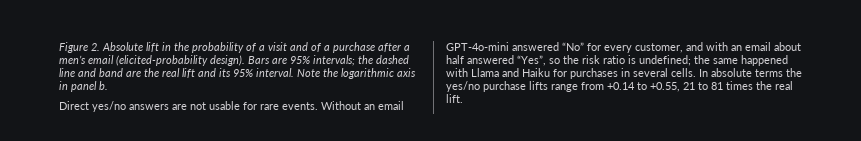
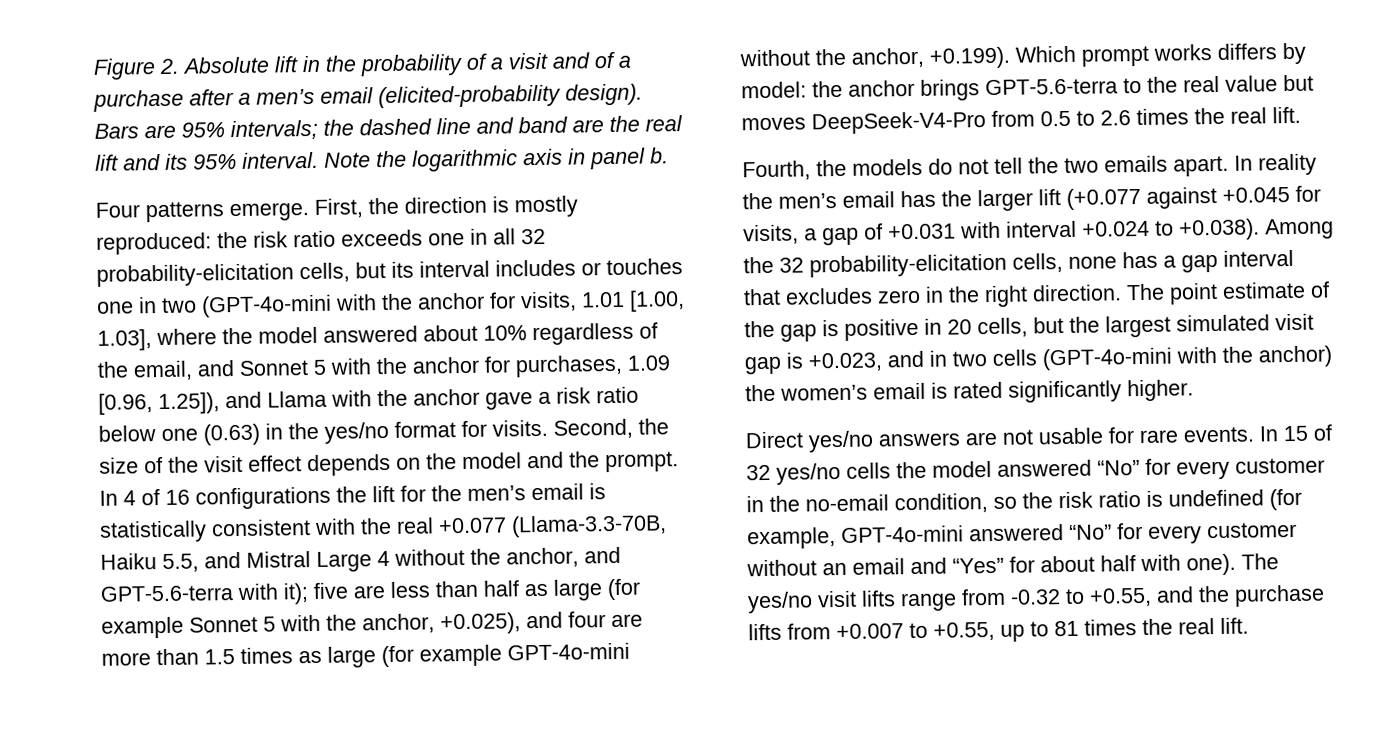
+ Four patterns emerge. First, the direction is mostly reproduced: the risk ratio exceeds one in all 32 probability-elicitation cells, but its interval includes or touches one in two (GPT-4o-mini with the anchor for visits, 1.01 [1.00, 1.03], where the model answered about 10% regardless of the email, and Sonnet 5 with the anchor for purchases, 1.09 [0.96, 1.25]), and Llama with the anchor gave a risk ratio below one (0.63) in the yes/no format for visits. Second, the size of the visit effect depends on the model and the prompt. In 4 of 16 configurations the lift for the men’s email is statistically consistent with the real +0.077 (Llama-3.3-70B, Haiku 5.5, and Mistral Large 4 without the anchor, and GPT-5.6-terra with it); five are less than half as large (for example Sonnet 5 with the anchor, +0.025), and four are more than 1.5 times as large (for example GPT-4o-mini without the anchor, +0.199). Which prompt works differs by model: the anchor brings GPT-5.6-terra to the real value but moves DeepSeek-V4-Pro from 0.5 to 2.6 times the real lift.
+ Fourth, the models do not tell the two emails apart. In reality the men’s email has the larger lift (+0.077 against +0.045 for visits, a gap of +0.031 with interval +0.024 to +0.038). Among the 32 probability-elicitation cells, none has a gap interval that excludes zero in the right direction. The point estimate of the gap is positive in 20 cells, but the largest simulated visit gap is +0.023, and in two cells (GPT-4o-mini with the anchor) the women’s email is rated significantly higher.
- Without an email GPT-4o-mini answered “No” for every customer, and with an email about half answered “Yes”, so the risk ratio is undefined; the same happened with Llama and Haiku for purchases in several cells. In absolute terms the yes/no purchase lifts range from +0.14 to +0.55, 21 to 81 times the real lift.
+ In 15 of 32 yes/no cells the model answered “No” for every customer in the no-email condition, so the risk ratio is undefined (for example, GPT-4o-mini answered “No” for every customer without an email and “Yes” for about half with one). The yes/no visit lifts range from -0.32 to +0.55, and the purchase lifts from +0.007 to +0.55, up to 81 times the real lift.

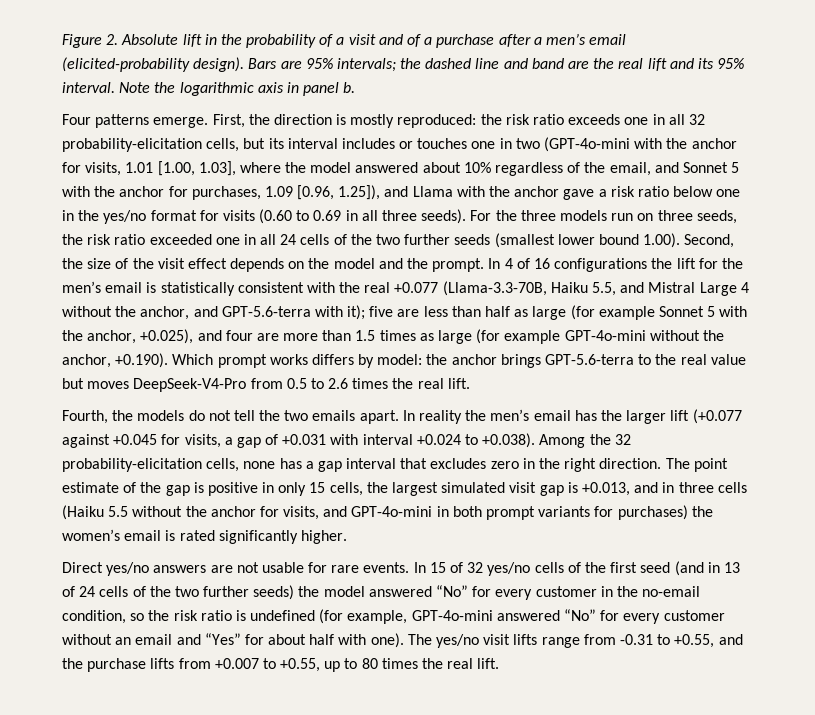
- the risk ratio exceeds one in all 32 probability-elicitation cells, but its interval includes or touches one in two (GPT-4o-mini with the anchor for visits, 1.01 [1.00, 1.03], where the model answered about 10% regardless of the email, and Sonnet 5 with the anchor for purchases, 1.09 [0.96, 1.25]), and Llama with the anchor gave a risk ratio below one (0.63) in the yes/no format for visits. Second, the size of the visit effect depends on the model and the prompt.
+ the risk ratio exceeds one in all 32 probability-elicitation cells, but its interval includes or touches one in two (GPT-4o-mini with the anchor for visits, 1.01 [1.00, 1.03], where the model answered about 10% regardless of the email, and Sonnet 5 with the anchor for purchases, 1.09 [0.96, 1.25]), and Llama with the anchor gave a risk ratio below one in the yes/no format for visits (0.60 to 0.69 in all three seeds). For the three models run on three seeds, the risk ratio exceeded one in all 24 cells of the two further seeds (smallest lower bound 1.00). Second, the size of the visit effect depends on the model and the prompt.
- five are less than half as large (for example Sonnet 5 with the anchor, +0.025), and four are more than 1.5 times as large (for example GPT-4o-mini without the anchor, +0.199). Which prompt works differs by model:
+ five are less than half as large (for example Sonnet 5 with the anchor, +0.025), and four are more than 1.5 times as large (for example GPT-4o-mini without the anchor, +0.190). Which prompt works differs by model:
- The point estimate of the gap is positive in 20 cells, but the largest simulated visit gap is +0.023, and in two cells (GPT-4o-mini with the anchor) the women’s email is rated significantly higher.
+ The point estimate of the gap is positive in only 15 cells, the largest simulated visit gap is +0.013, and in three cells (Haiku 5.5 without the anchor for visits, and GPT-4o-mini in both prompt variants for purchases) the women’s email is rated significantly higher.
- In 15 of 32 yes/no cells the model answered “No” for every customer in the no-email condition, so the risk ratio is undefined (for example, GPT-4o-mini answered “No” for every customer without an email and “Yes” for about half with one).
+ In 15 of 32 yes/no cells of the first seed (and in 13 of 24 cells of the two further seeds) the model answered “No” for every customer in the no-email condition, so the risk ratio is undefined (for example, GPT-4o-mini answered “No” for every customer without an email and “Yes” for about half with one).
- The yes/no visit lifts range from -0.32 to +0.55, and the purchase lifts from +0.007 to +0.55, up to 81 times the real lift.
+ The yes/no visit lifts range from -0.31 to +0.55, and the purchase lifts from +0.007 to +0.55, up to 80 times the real lift.

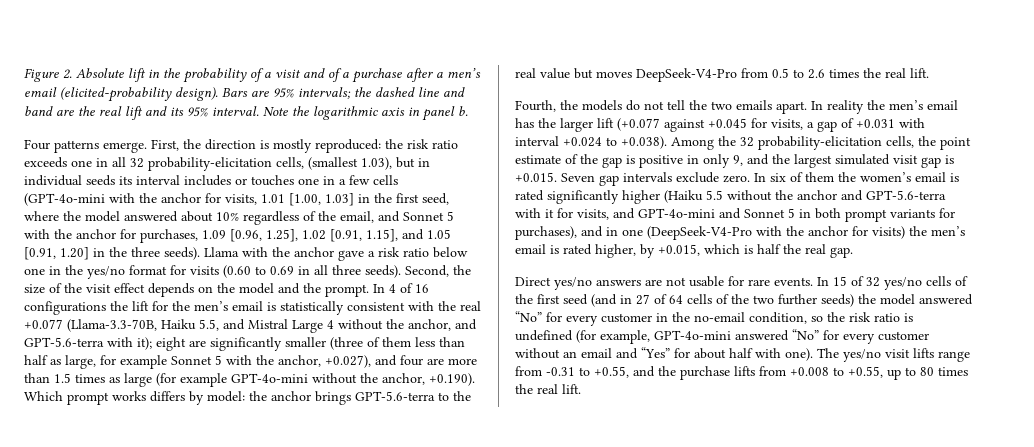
- the risk ratio exceeds one in all 32 probability-elicitation cells, but its interval includes or touches one in two (GPT-4o-mini with the anchor for visits, 1.01 [1.00, 1.03], where the model answered about 10% regardless of the email, and Sonnet 5 with the anchor for purchases, 1.09 [0.96, 1.25]), and Llama with the anchor gave a risk ratio below one in the yes/no format for visits (0.60 to 0.69 in all three seeds).
+ the risk ratio exceeds one in all 32 probability-elicitation cells, (smallest 1.03), but in individual seeds its interval includes or touches one in a few cells (GPT-4o-mini with the anchor for visits, 1.01 [1.00, 1.03] in the first seed, where the model answered about 10% regardless of the email, and Sonnet 5 with the anchor for purchases, 1.09 [0.96, 1.25], 1.02 [0.91, 1.15], and 1.05 [0.91, 1.20] in the three seeds). Llama with the anchor gave a risk ratio below one in the yes/no format for visits (0.60 to 0.69 in all three seeds).
- For the three models run on three seeds, the risk ratio exceeded one in all 24 cells of the two further seeds (smallest lower bound 1.00). Second, the size of the visit effect depends on the model and the prompt.
+ Second, the size of the visit effect depends on the model and the prompt.
- five are less than half as large (for example Sonnet 5 with the anchor, +0.025), and four are more than 1.5 times as large (for example GPT-4o-mini without the anchor, +0.190). Which prompt works differs by model:
+ eight are significantly smaller (three of them less than half as large, for example Sonnet 5 with the anchor, +0.027), and four are more than 1.5 times as large (for example GPT-4o-mini without the anchor, +0.190). Which prompt works differs by model:
- In reality the men’s email has the larger lift (+0.077 against +0.045 for visits, a gap of +0.031 with interval +0.024 to +0.038). Among the 32 probability-elicitation cells, none has a gap interval that excludes zero in the right direction. The point estimate of the gap is positive in only 15 cells, the largest simulated visit gap is +0.013, and in three cells (Haiku 5.5 without the anchor for visits, and GPT-4o-mini in both prompt variants for purchases) the women’s email is rated significantly higher.
+ In reality the men’s email has the larger lift (+0.077 against +0.045 for visits, a gap of +0.031 with interval +0.024 to +0.038). Among the 32 probability-elicitation cells, the point estimate of the gap is positive in only 9, and the largest simulated visit gap is +0.015. Seven gap intervals exclude zero. In six of them the women’s email is rated significantly higher (Haiku 5.5 without the anchor and GPT-5.6-terra with it for visits, and GPT-4o-mini and Sonnet 5 in both prompt variants for purchases), and in one (DeepSeek-V4-Pro with the anchor for visits) the men’s email is rated higher, by +0.015, which is half the real gap.
- In 15 of 32 yes/no cells of the first seed (and in 13 of 24 cells of the two further seeds) the model answered “No” for every customer in the no-email condition, so the risk ratio is undefined (for example, GPT-4o-mini answered “No” for every customer without an email and “Yes” for about half with one).
+ In 15 of 32 yes/no cells of the first seed (and in 27 of 64 cells of the two further seeds) the model answered “No” for every customer in the no-email condition, so the risk ratio is undefined (for example, GPT-4o-mini answered “No” for every customer without an email and “Yes” for about half with one).
- The yes/no visit lifts range from -0.31 to +0.55, and the purchase lifts from +0.007 to +0.55, up to 80 times the real lift.
+ The yes/no visit lifts range from -0.31 to +0.55, and the purchase lifts from +0.008 to +0.55, up to 80 times the real lift.

